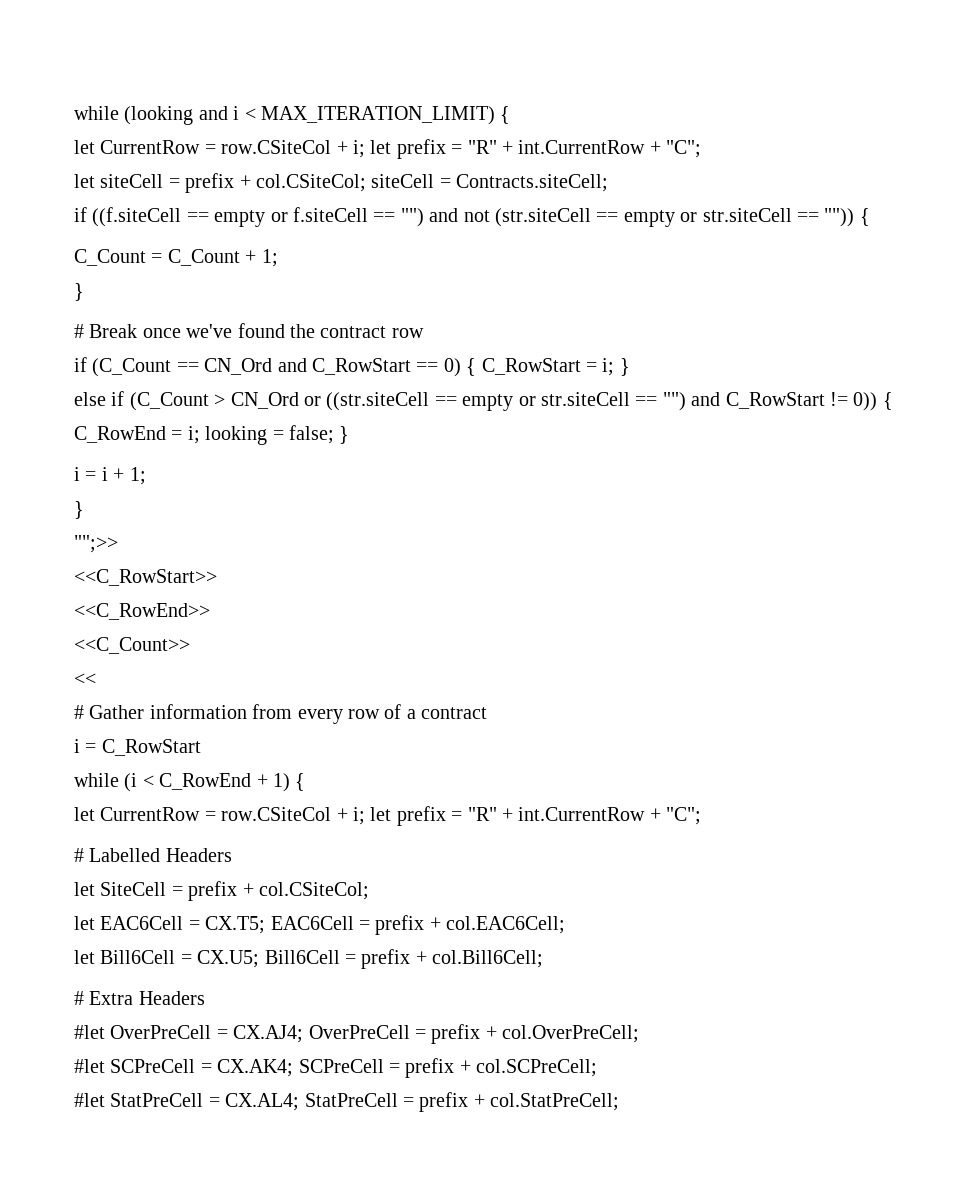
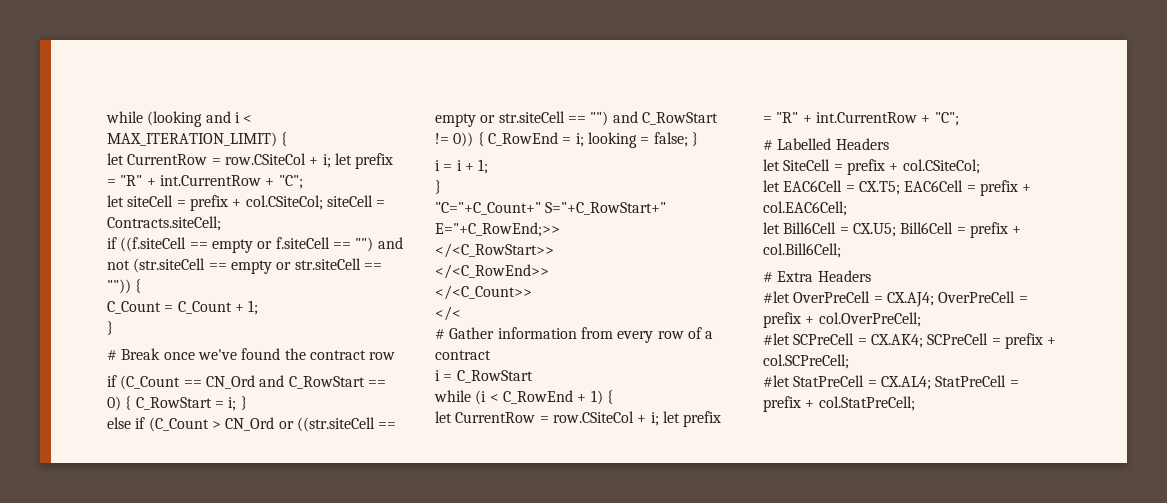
- "";>>
- <<C_RowStart>>
- <<C_RowEnd>>
- <<C_Count>>
- <<
+ "C="+C_Count+" S="+C_RowStart+" E="+C_RowEnd;>>
+ </<C_RowStart>>
+ </<C_RowEnd>>
+ </<C_Count>>
+ </<

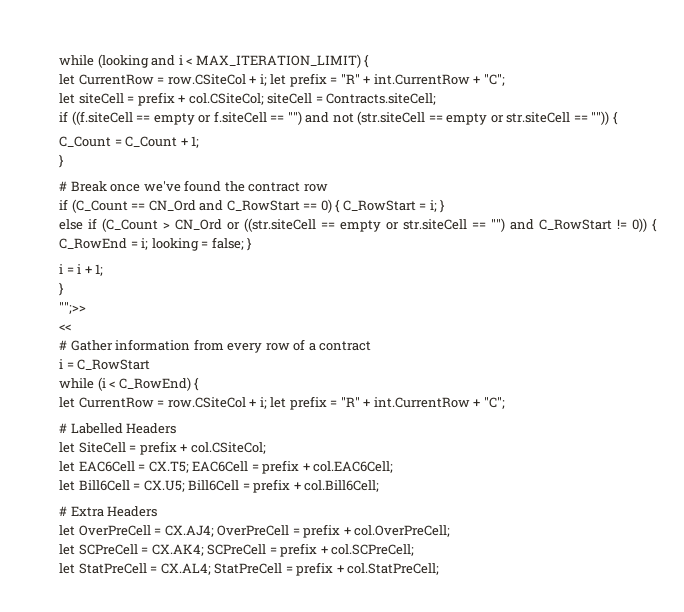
- "C="+C_Count+" S="+C_RowStart+" E="+C_RowEnd;>>
- </<C_RowStart>>
- </<C_RowEnd>>
- </<C_Count>>
- </<
+ "";>>
+ <<
- while (i < C_RowEnd + 1) {
+ while (i < C_RowEnd) {
- #let OverPreCell = CX.AJ4; OverPreCell = prefix + col.OverPreCell;
+ let OverPreCell = CX.AJ4; OverPreCell = prefix + col.OverPreCell;
- #let SCPreCell = CX.AK4; SCPreCell = prefix + col.SCPreCell;
+ let SCPreCell = CX.AK4; SCPreCell = prefix + col.SCPreCell;
- #let StatPreCell = CX.AL4; StatPreCell = prefix + col.StatPreCell;
+ let StatPreCell = CX.AL4; StatPreCell = prefix + col.StatPreCell;

